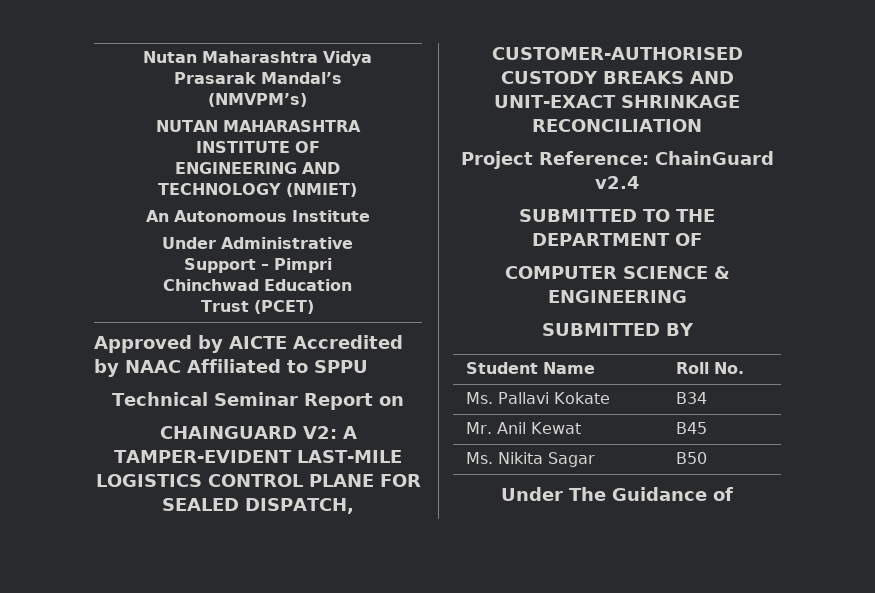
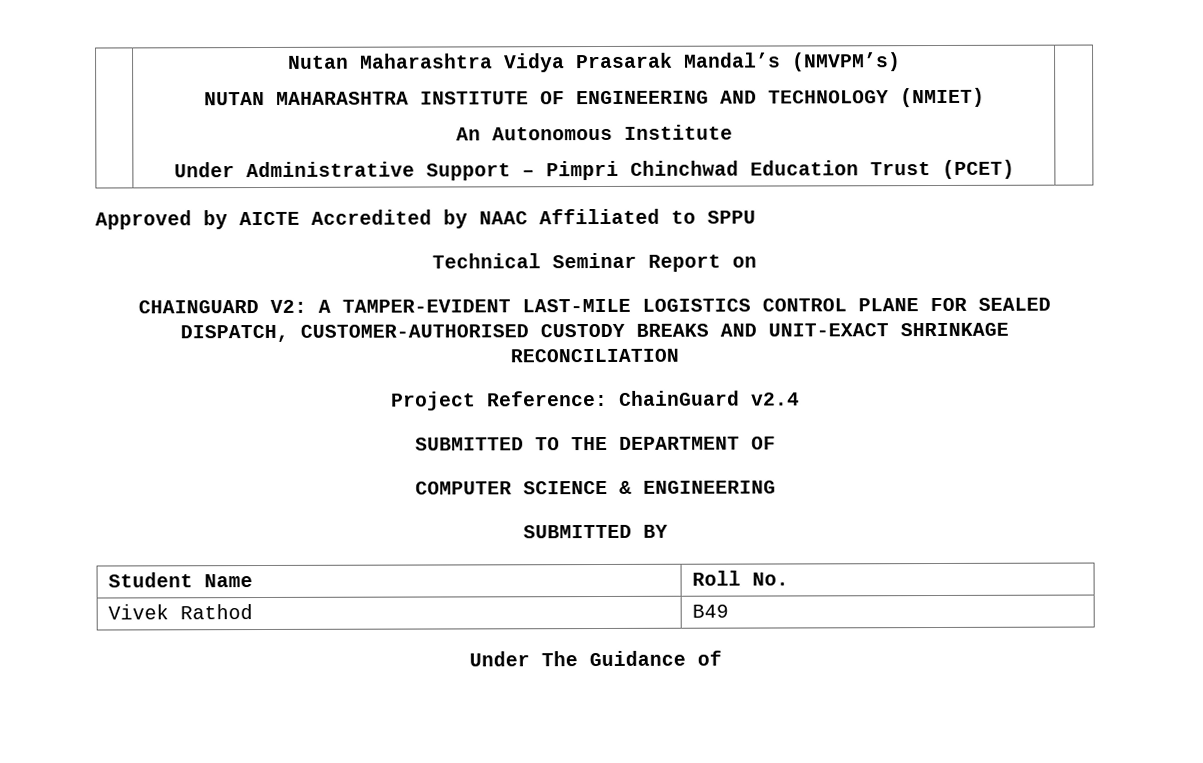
- Ms. Pallavi Kokate | B34
- Mr. Anil Kewat | B45
- Ms. Nikita Sagar | B50
+ Vivek Rathod | B49

